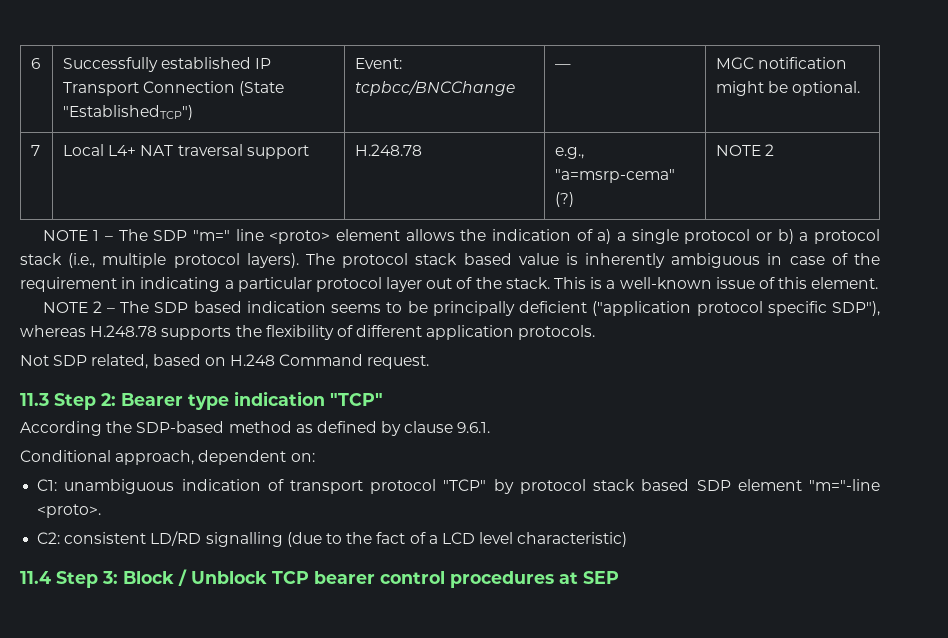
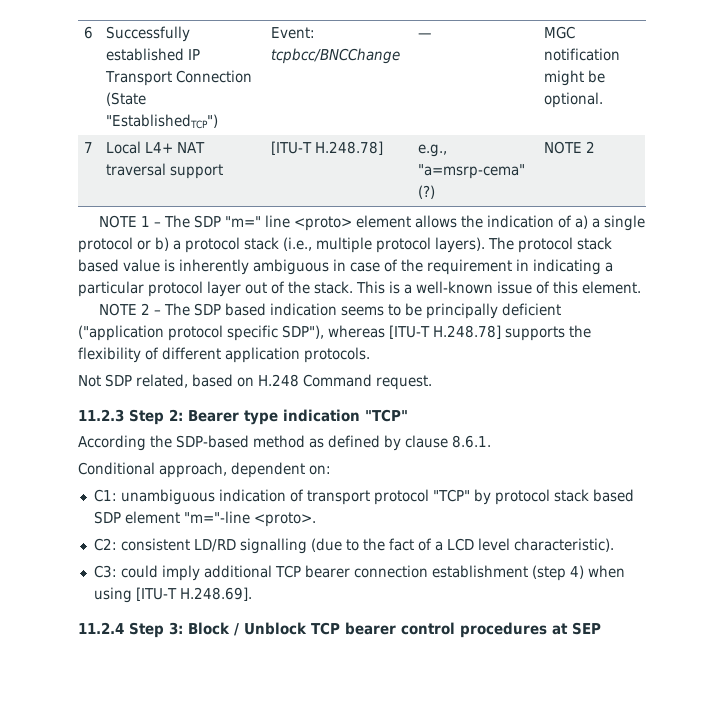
- 7 | Local L4+ NAT traversal support | H.248.78 | e.g., "a=msrp-cema" (?) | NOTE 2
+ 7 | Local L4+ NAT traversal support | [ITU-T H.248.78] | e.g., "a=msrp-cema" (?) | NOTE 2
- NOTE 2 – The SDP based indication seems to be principally deficient ("application protocol specific SDP"), whereas H.248.78 supports the flexibility of different application protocols.
+ NOTE 2 – The SDP based indication seems to be principally deficient ("application protocol specific SDP"), whereas [ITU-T H.248.78] supports the flexibility of different application protocols.
- 11.3 Step 2: Bearer type indication "TCP"
+ 11.2.3 Step 2: Bearer type indication "TCP"
- According the SDP-based method as defined by clause 9.6.1.
+ According the SDP-based method as defined by clause 8.6.1.
- C2: consistent LD/RD signalling (due to the fact of a LCD level characteristic)
- 11.4 Step 3: Block / Unblock TCP bearer control procedures at SEP
+ C2: consistent LD/RD signalling (due to the fact of a LCD level characteristic).
+ C3: could imply additional TCP bearer connection establishment (step 4) when using [ITU-T H.248.69].
+ 11.2.4 Step 3: Block / Unblock TCP bearer control procedures at SEP

